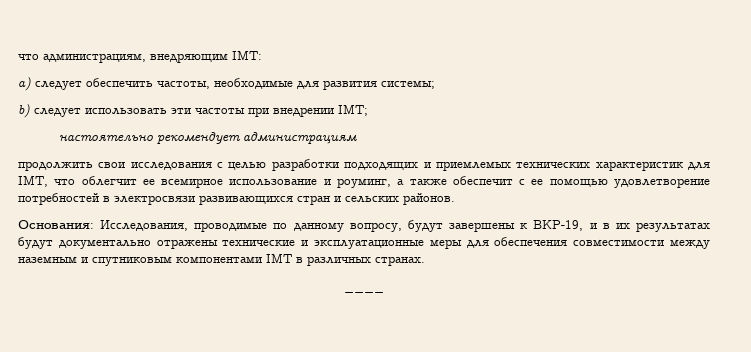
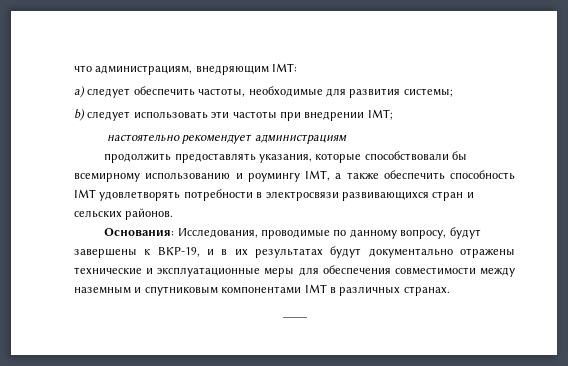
- продолжить свои исследования с целью разработки подходящих и приемлемых технических характеристик для IMT, что облегчит ее всемирное использование и роуминг, а также обеспечит с ее помощью удовлетворение потребностей в электросвязи развивающихся стран и сельских районов.
+ продолжить предоставлять указания, которые способствовали бы всемирному использованию и роумингу IMT, а также обеспечить способность IMT удовлетворять потребности в электросвязи развивающихся стран и сельских районов.

